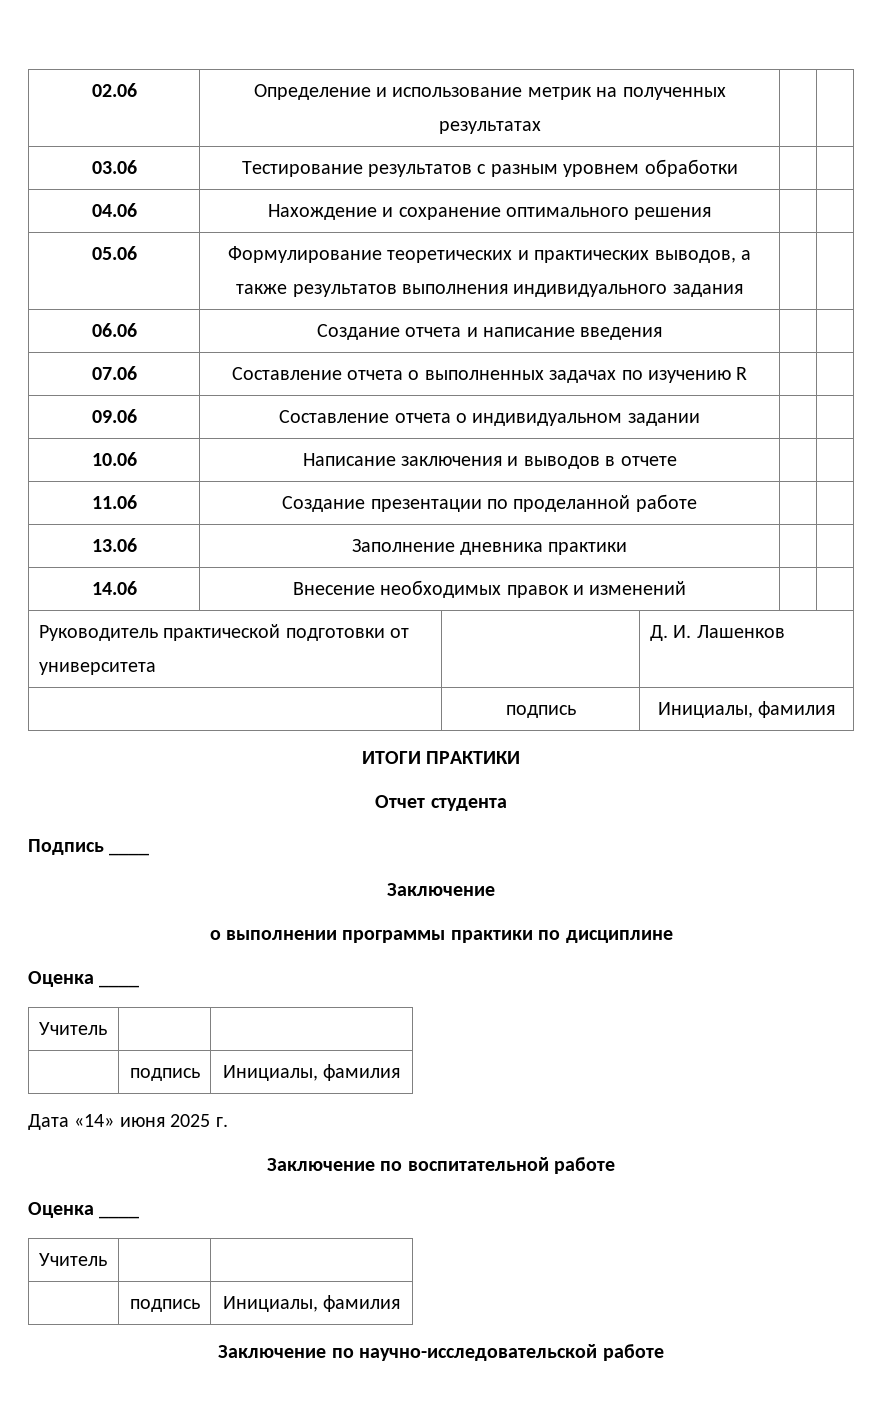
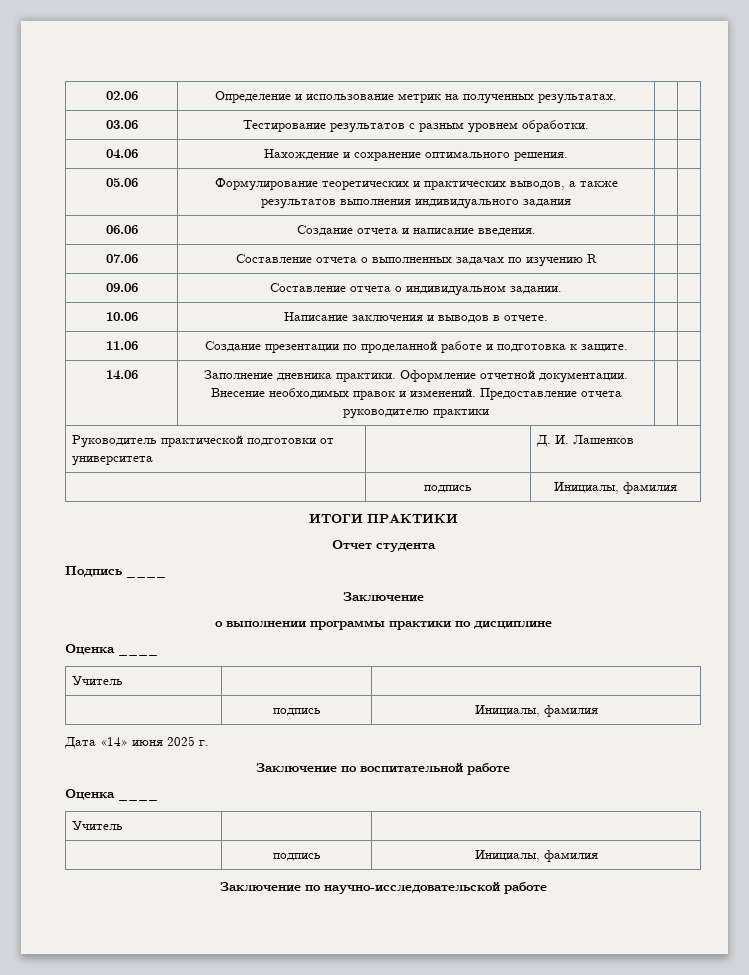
- 02.06 | Определение и использование метрик на полученных результатах | |
+ 02.06 | Определение и использование метрик на полученных результатах. | |
- 03.06 | Тестирование результатов с разным уровнем обработки | |
+ 03.06 | Тестирование результатов с разным уровнем обработки. | |
- 04.06 | Нахождение и сохранение оптимального решения | |
+ 04.06 | Нахождение и сохранение оптимального решения. | |
- 06.06 | Создание отчета и написание введения | |
+ 06.06 | Создание отчета и написание введения. | |
- 09.06 | Составление отчета о индивидуальном задании | |
+ 09.06 | Составление отчета о индивидуальном задании. | |
- 10.06 | Написание заключения и выводов в отчете | |
+ 10.06 | Написание заключения и выводов в отчете. | |
- 11.06 | Создание презентации по проделанной работе | |
- 13.06 | Заполнение дневника практики | |
- 14.06 | Внесение необходимых правок и изменений | |
+ 11.06 | Создание презентации по проделанной работе и подготовка к защите. | |
+ 14.06 | Заполнение дневника практики. Оформление отчетной документации. Внесение необходимых правок и изменений. Предоставление отчета руководителю практики | |

